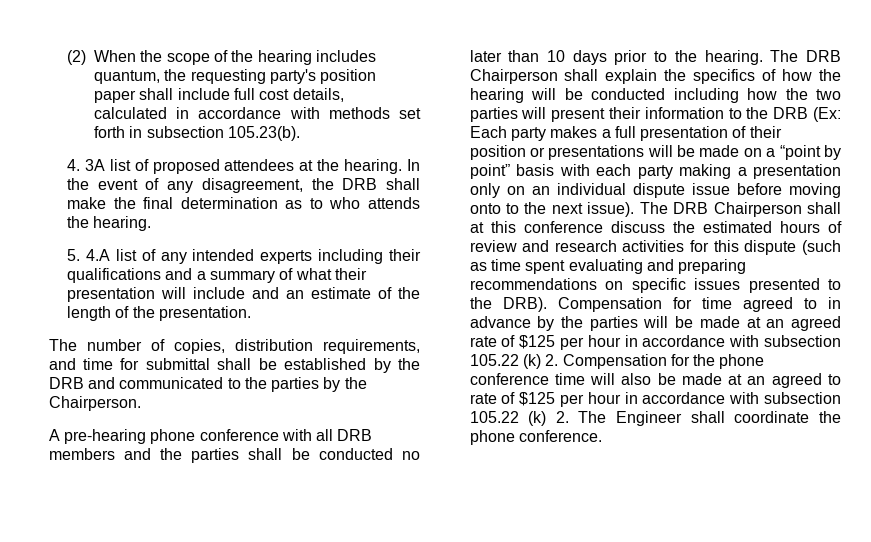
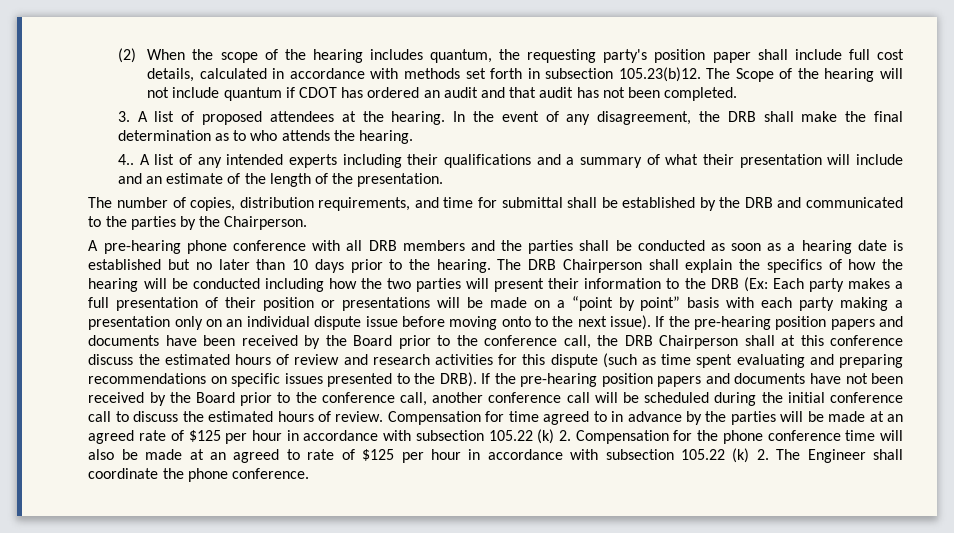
- (2) When the scope of the hearing includes quantum, the requesting party's position paper shall include full cost details, calculated in accordance with methods set forth in subsection 105.23(b).
- 4. 3A list of proposed attendees at the hearing.
+ (2) When the scope of the hearing includes quantum, the requesting party's position paper shall include full cost details, calculated in accordance with methods set forth in subsection 105.23(b)12. The Scope of the hearing will not include quantum if CDOT has ordered an audit and that audit has not been completed.
+ 3. A list of proposed attendees at the hearing.
- 5. 4.A list of any intended experts including their qualifications and a summary of what their presentation will include and an estimate of the length of the presentation.
+ 4.. A list of any intended experts including their qualifications and a summary of what their presentation will include and an estimate of the length of the presentation.
- A pre-hearing phone conference with all DRB members and the parties shall be conducted no later than 10 days prior to the hearing.
+ A pre-hearing phone conference with all DRB members and the parties shall be conducted as soon as a hearing date is established but no later than 10 days prior to the hearing.
- The DRB Chairperson shall at this conference discuss the estimated hours of review and research activities for this dispute (such as time spent evaluating and preparing recommendations on specific issues presented to the DRB).
+ If the pre-hearing position papers and documents have been received by the Board prior to the conference call, the DRB Chairperson shall at this conference discuss the estimated hours of review and research activities for this dispute (such as time spent evaluating and preparing recommendations on specific issues presented to the DRB).
+ If the pre-hearing position papers and documents have not been received by the Board prior to the conference call, another conference call will be scheduled during the initial conference call to discuss the estimated hours of review.

